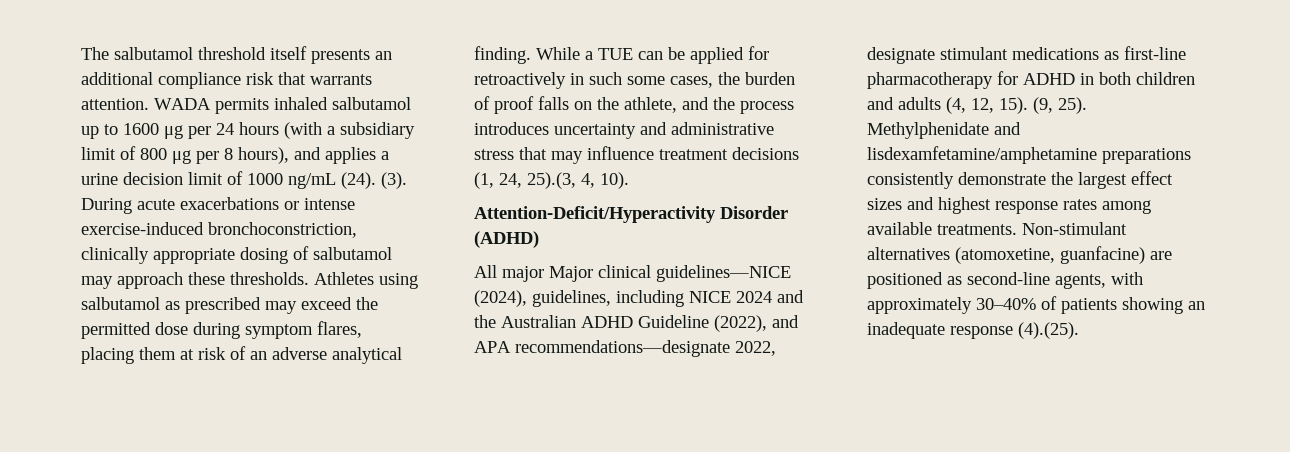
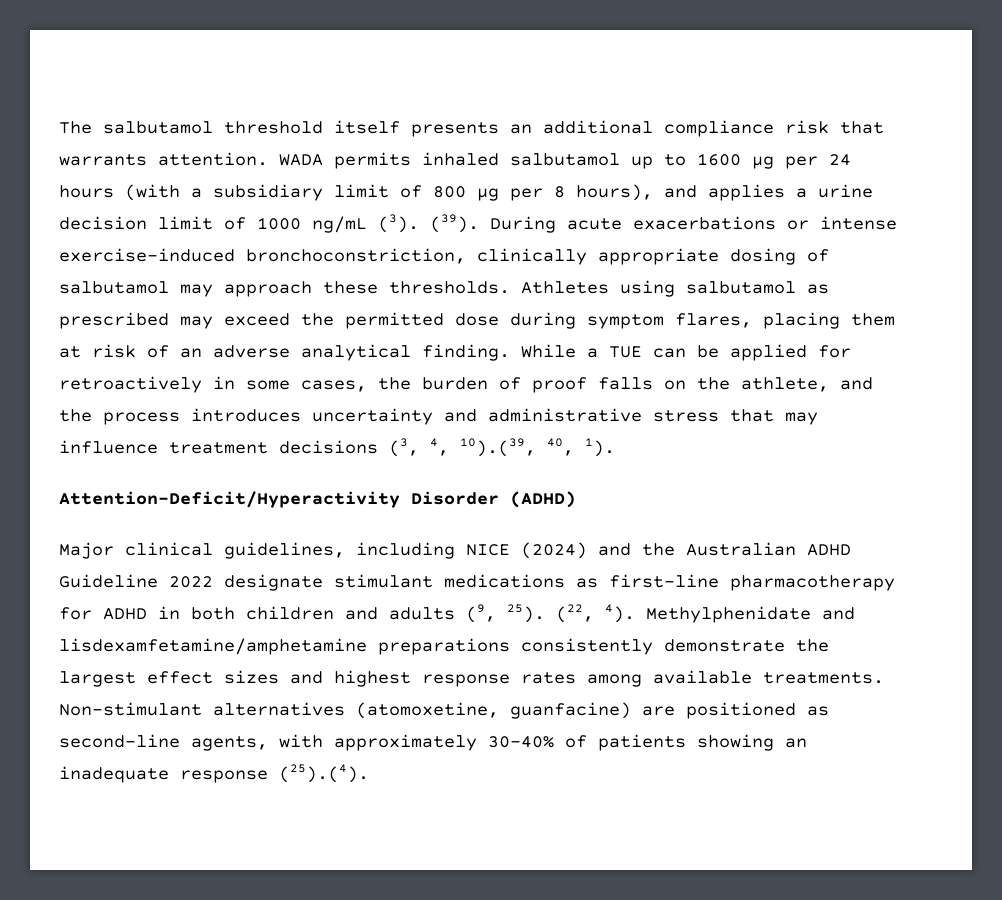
- WADA permits inhaled salbutamol up to 1600 μg per 24 hours (with a subsidiary limit of 800 μg per 8 hours), and applies a urine decision limit of 1000 ng/mL (24). (3).
+ WADA permits inhaled salbutamol up to 1600 μg per 24 hours (with a subsidiary limit of 800 μg per 8 hours), and applies a urine decision limit of 1000 ng/mL (3). (39).
- While a TUE can be applied for retroactively in such some cases, the burden of proof falls on the athlete, and the process introduces uncertainty and administrative stress that may influence treatment decisions (1, 24, 25).(3, 4, 10).
+ While a TUE can be applied for retroactively in some cases, the burden of proof falls on the athlete, and the process introduces uncertainty and administrative stress that may influence treatment decisions (3, 4, 10).(39, 40, 1).
  Attention-Deficit/Hyperactivity Disorder (ADHD)
- All major Major clinical guidelines—NICE (2024), guidelines, including NICE 2024 and the Australian ADHD Guideline (2022), and APA recommendations—designate 2022, designate stimulant medications as first-line pharmacotherapy for ADHD in both children and adults (4, 12, 15). (9, 25).
+ Major clinical guidelines, including NICE (2024) and the Australian ADHD Guideline 2022 designate stimulant medications as first-line pharmacotherapy for ADHD in both children and adults (9, 25). (22, 4).
- Non-stimulant alternatives (atomoxetine, guanfacine) are positioned as second-line agents, with approximately 30–40% of patients showing an inadequate response (4).(25).
+ Non-stimulant alternatives (atomoxetine, guanfacine) are positioned as second-line agents, with approximately 30–40% of patients showing an inadequate response (25).(4).

